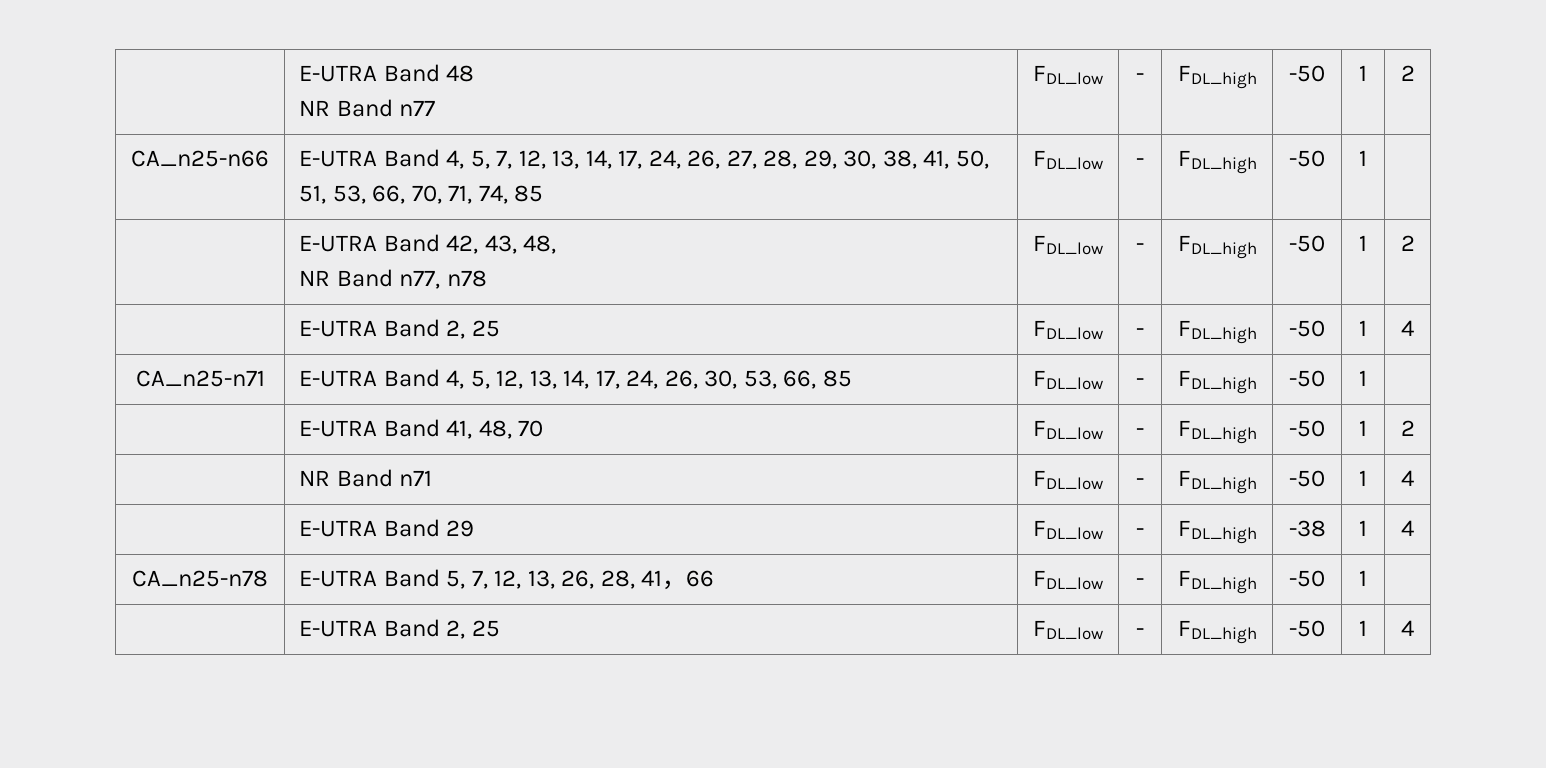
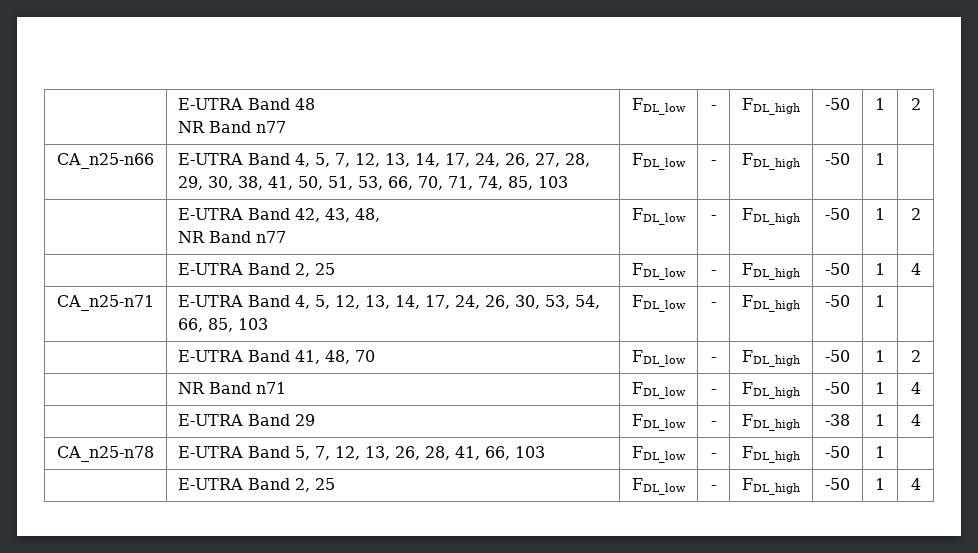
- CA_n25-n66 | E-UTRA Band 4, 5, 7, 12, 13, 14, 17, 24, 26, 27, 28, 29, 30, 38, 41, 50, 51, 53, 66, 70, 71, 74, 85 | FDL_low | - | FDL_high | -50 | 1 |
+ CA_n25-n66 | E-UTRA Band 4, 5, 7, 12, 13, 14, 17, 24, 26, 27, 28, 29, 30, 38, 41, 50, 51, 53, 66, 70, 71, 74, 85, 103 | FDL_low | - | FDL_high | -50 | 1 |
  | E-UTRA Band 42, 43, 48,
- NR Band n77, n78 | FDL_low | - | FDL_high | -50 | 1 | 2
+ NR Band n77 | FDL_low | - | FDL_high | -50 | 1 | 2
- CA_n25-n71 | E-UTRA Band 4, 5, 12, 13, 14, 17, 24, 26, 30, 53, 66, 85 | FDL_low | - | FDL_high | -50 | 1 |
+ CA_n25-n71 | E-UTRA Band 4, 5, 12, 13, 14, 17, 24, 26, 30, 53, 54, 66, 85, 103 | FDL_low | - | FDL_high | -50 | 1 |
- CA_n25-n78 | E-UTRA Band 5, 7, 12, 13, 26, 28, 41，66 | FDL_low | - | FDL_high | -50 | 1 |
+ CA_n25-n78 | E-UTRA Band 5, 7, 12, 13, 26, 28, 41, 66, 103 | FDL_low | - | FDL_high | -50 | 1 |

